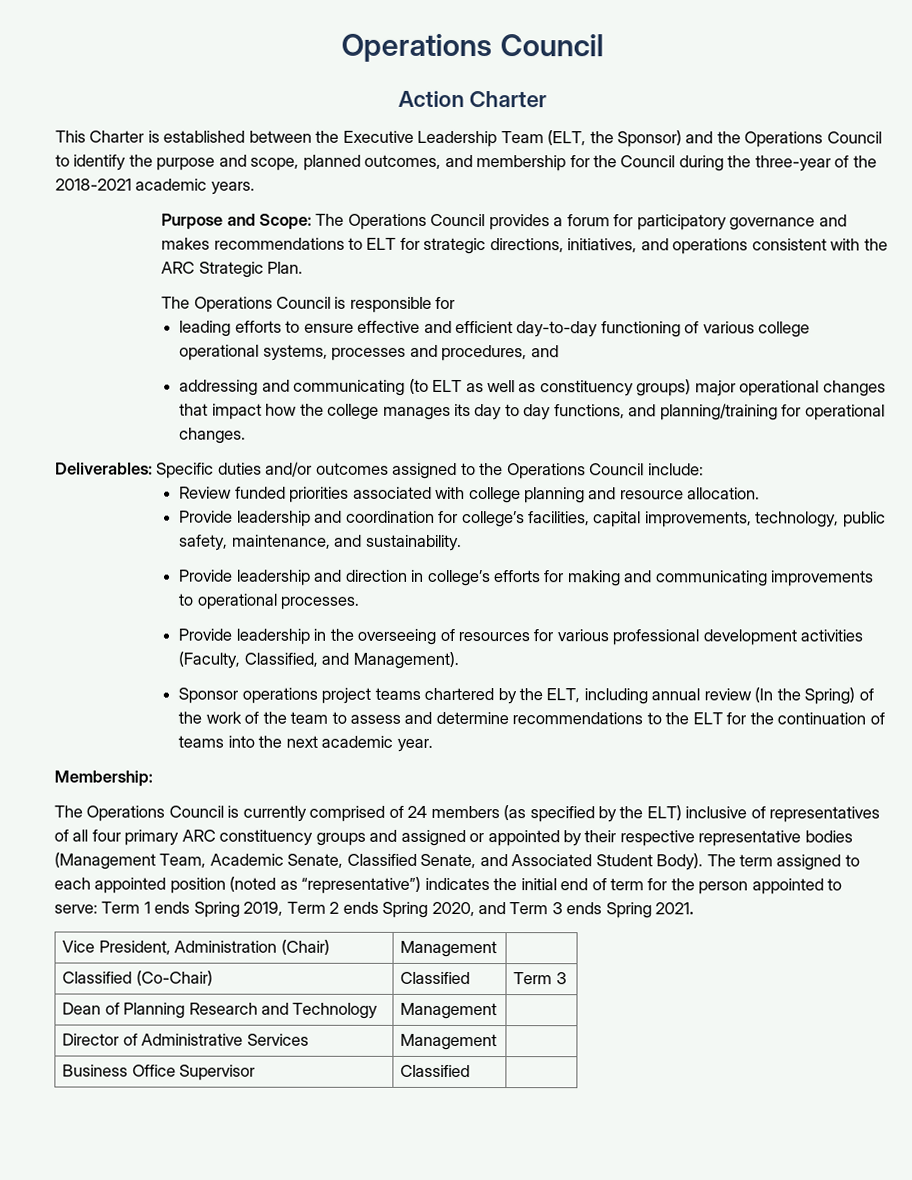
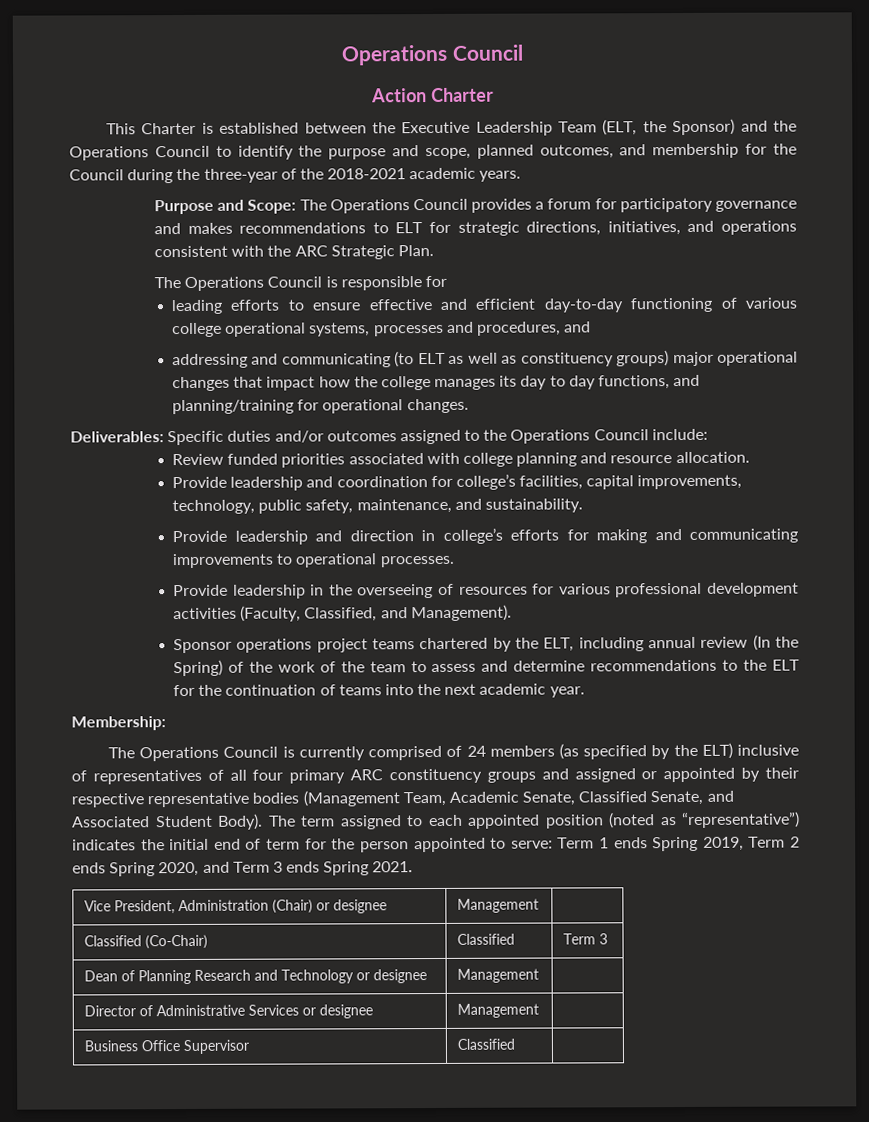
- Vice President, Administration (Chair) | Management |
+ Vice President, Administration (Chair) or designee | Management |
- Dean of Planning Research and Technology | Management |
+ Dean of Planning Research and Technology or designee | Management |
- Director of Administrative Services | Management |
+ Director of Administrative Services or designee | Management |

